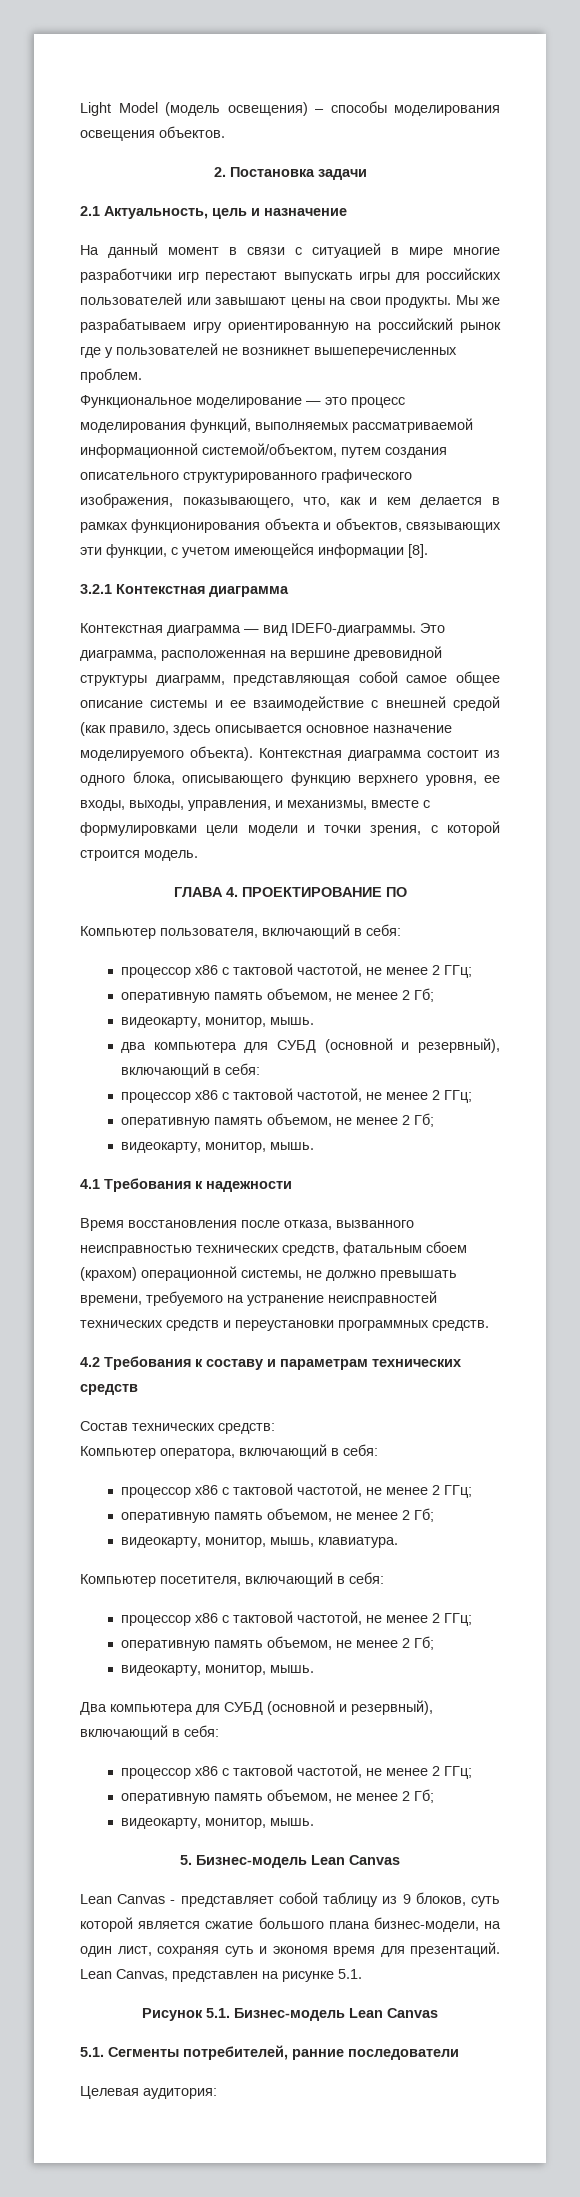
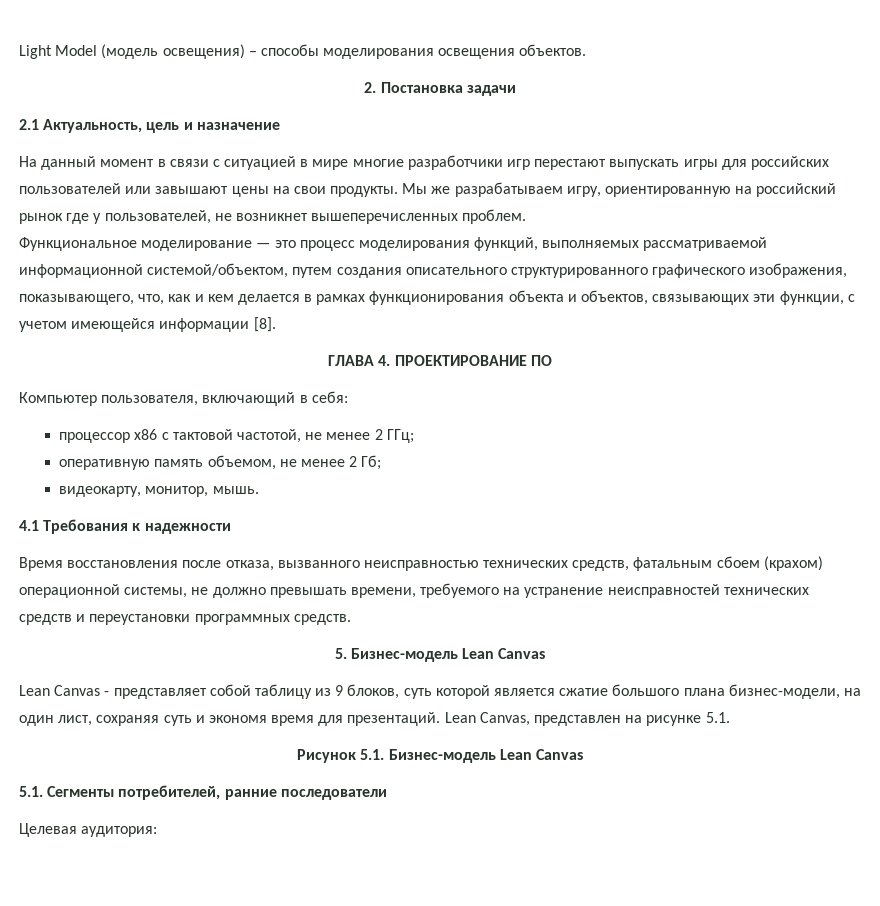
- Мы же разрабатываем игру ориентированную на российский рынок где у пользователей не возникнет вышеперечисленных проблем.
+ Мы же разрабатываем игру, ориентированную на российский рынок где у пользователей, не возникнет вышеперечисленных проблем.
- 3.2.1 Контекстная диаграмма
- Контекстная диаграмма — вид IDEF0-диаграммы. Это диаграмма, расположенная на вершине древовидной структуры диаграмм, представляющая собой самое общее описание системы и ее взаимодействие с внешней средой (как правило, здесь описывается основное назначение моделируемого объекта). Контекстная диаграмма состоит из одного блока, описывающего функцию верхнего уровня, ее входы, выходы, управления, и механизмы, вместе с формулировками цели модели и точки зрения, с которой строится модель.
- два компьютера для СУБД (основной и резервный), включающий в себя:
- процессор x86 с тактовой частотой, не менее 2 ГГц;
- оперативную память объемом, не менее 2 Гб;
- видеокарту, монитор, мышь.
- 4.2 Требования к составу и параметрам технических средств
- Состав технических средств:
- Компьютер оператора, включающий в себя:
- процессор x86 с тактовой частотой, не менее 2 ГГц;
- оперативную память объемом, не менее 2 Гб;
- видеокарту, монитор, мышь, клавиатура.
- Компьютер посетителя, включающий в себя:
- процессор x86 с тактовой частотой, не менее 2 ГГц;
- оперативную память объемом, не менее 2 Гб;
- видеокарту, монитор, мышь.
- Два компьютера для СУБД (основной и резервный), включающий в себя:
- процессор x86 с тактовой частотой, не менее 2 ГГц;
- оперативную память объемом, не менее 2 Гб;
- видеокарту, монитор, мышь.

